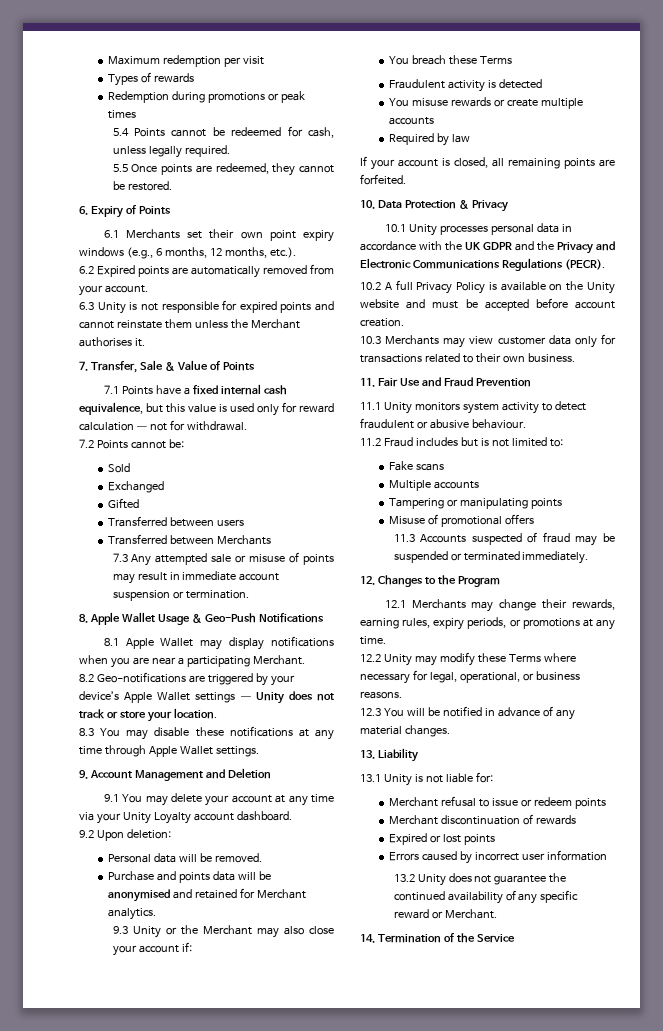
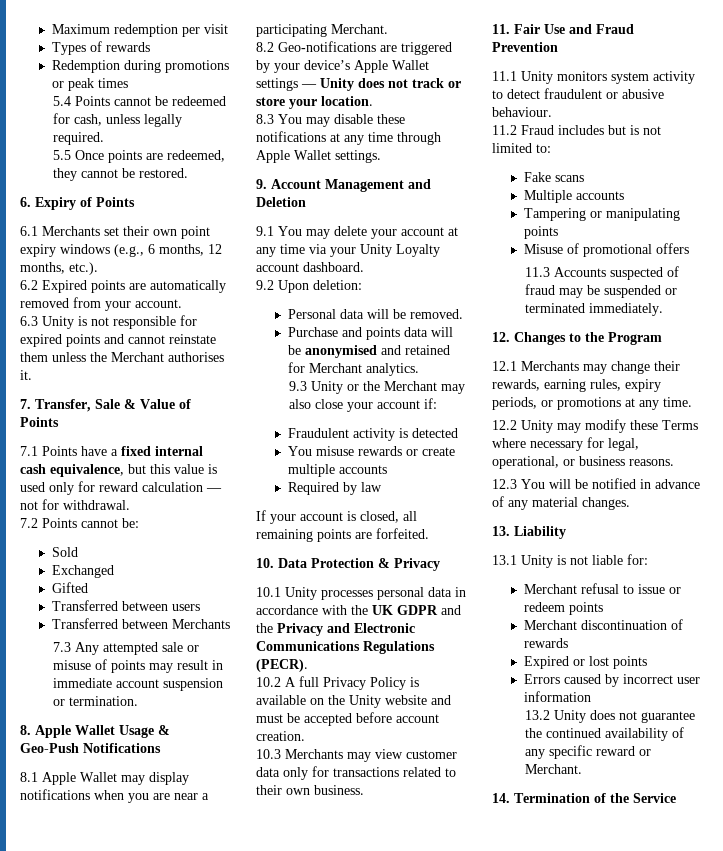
- You breach these Terms

